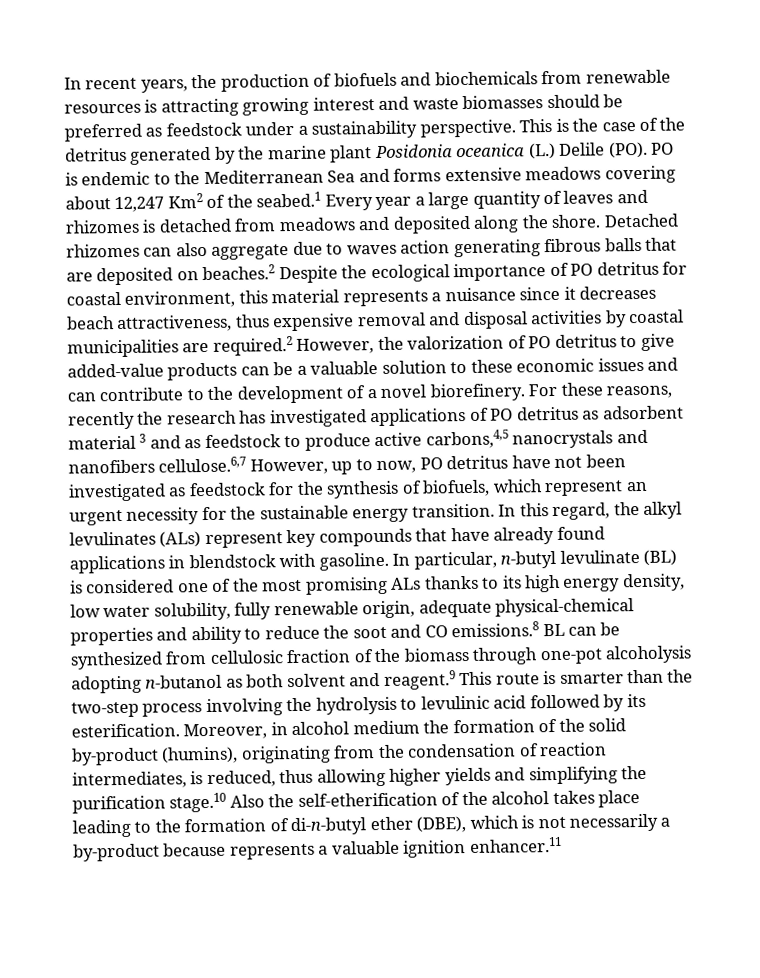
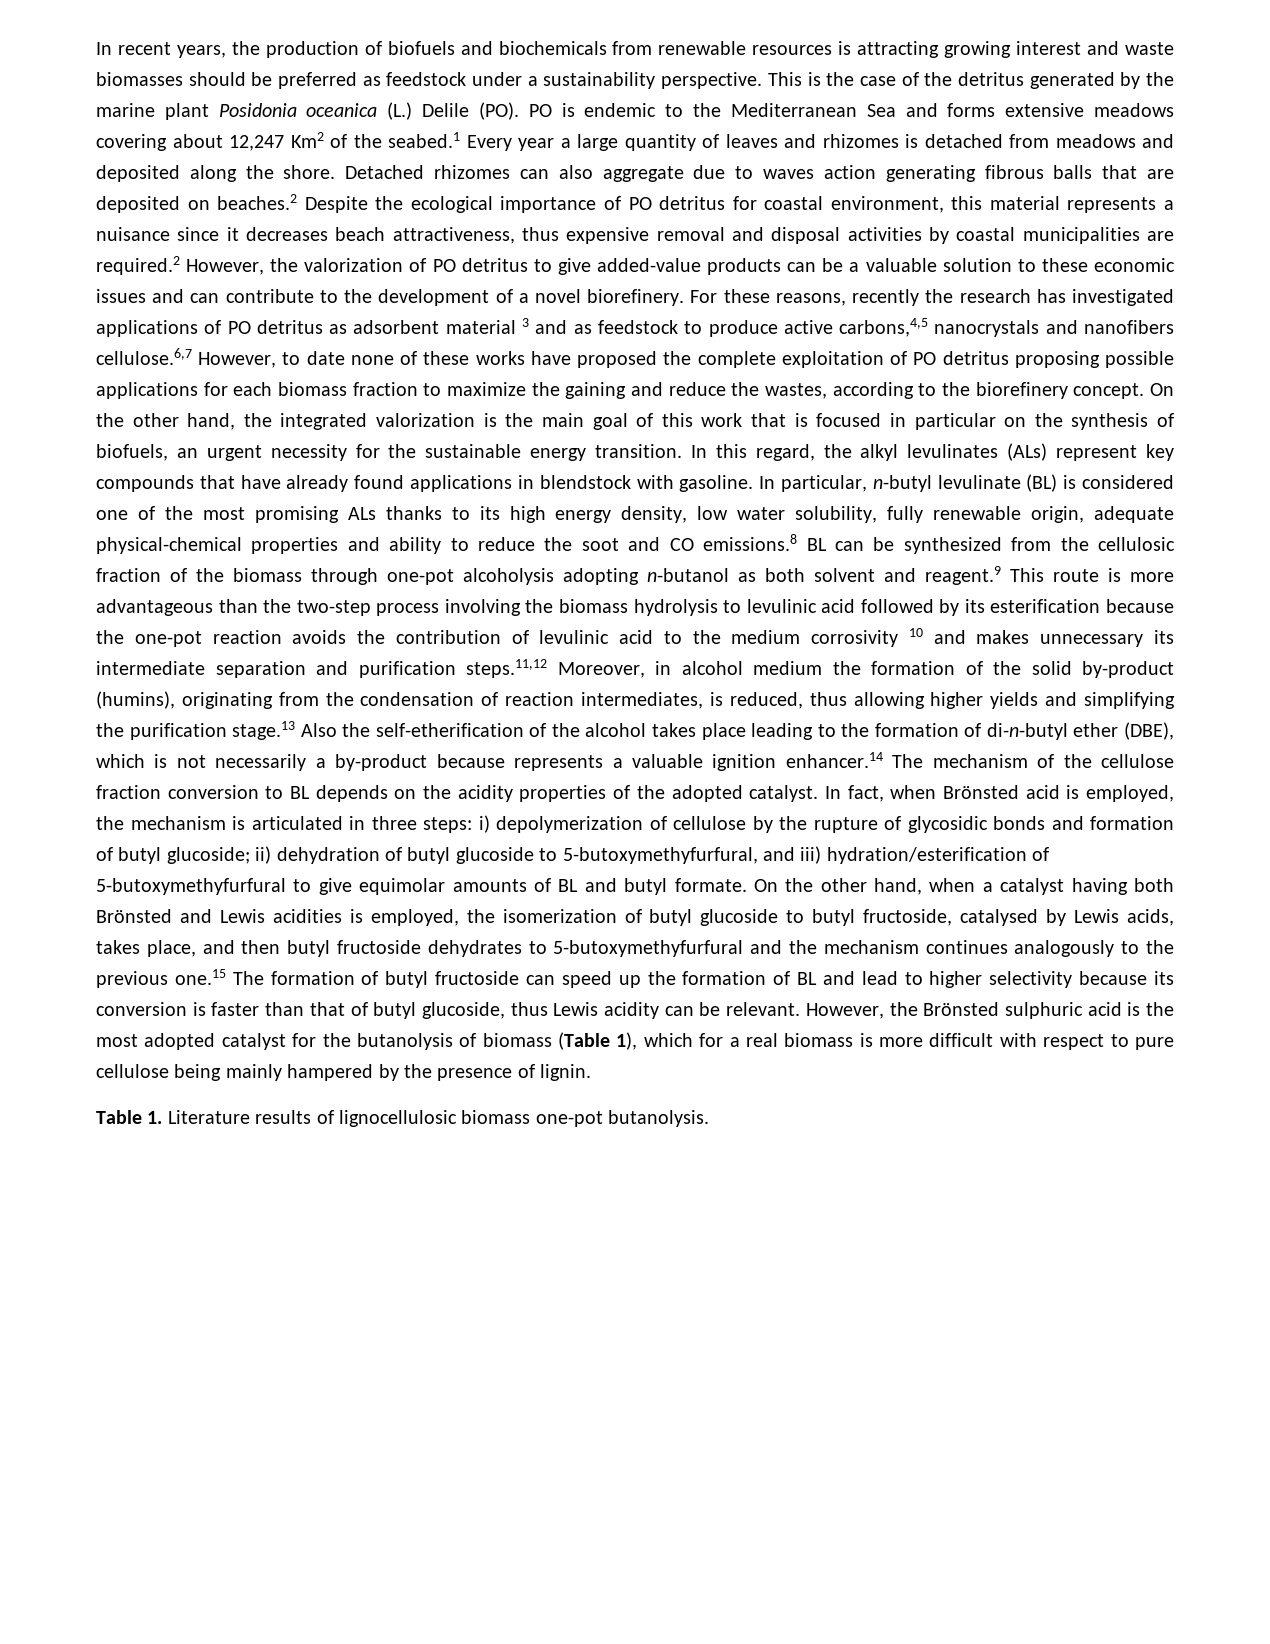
- For these reasons, recently the research has investigated applications of PO detritus as adsorbent material 3 and as feedstock to produce active carbons,4,5 nanocrystals and nanofibers cellulose.6,7 However, up to now, PO detritus have not been investigated as feedstock for the synthesis of biofuels, which represent an urgent necessity for the sustainable energy transition.
+ For these reasons, recently the research has investigated applications of PO detritus as adsorbent material 3 and as feedstock to produce active carbons,4,5 nanocrystals and nanofibers cellulose.6,7 However, to date none of these works have proposed the complete exploitation of PO detritus proposing possible applications for each biomass fraction to maximize the gaining and reduce the wastes, according to the biorefinery concept. On the other hand, the integrated valorization is the main goal of this work that is focused in particular on the synthesis of biofuels, an urgent necessity for the sustainable energy transition.
- In particular, n-butyl levulinate (BL) is considered one of the most promising ALs thanks to its high energy density, low water solubility, fully renewable origin, adequate physical-chemical properties and ability to reduce the soot and CO emissions.8 BL can be synthesized from cellulosic fraction of the biomass through one-pot alcoholysis adopting n-butanol as both solvent and reagent.9 This route is smarter than the two-step process involving the hydrolysis to levulinic acid followed by its esterification. Moreover, in alcohol medium the formation of the solid by-product (humins), originating from the condensation of reaction intermediates, is reduced, thus allowing higher yields and simplifying the purification stage.10 Also the self-etherification of the alcohol takes place leading to the formation of di-n-butyl ether (DBE), which is not necessarily a by-product because represents a valuable ignition enhancer.11
+ In particular, n-butyl levulinate (BL) is considered one of the most promising ALs thanks to its high energy density, low water solubility, fully renewable origin, adequate physical-chemical properties and ability to reduce the soot and CO emissions.8 BL can be synthesized from the cellulosic fraction of the biomass through one-pot alcoholysis adopting n-butanol as both solvent and reagent.9 This route is more advantageous than the two-step process involving the biomass hydrolysis to levulinic acid followed by its esterification because the one-pot reaction avoids the contribution of levulinic acid to the medium corrosivity 10 and makes unnecessary its intermediate separation and purification steps.11,12 Moreover, in alcohol medium the formation of the solid by-product (humins), originating from the condensation of reaction intermediates, is reduced, thus allowing higher yields and simplifying the purification stage.13 Also the self-etherification of the alcohol takes place leading to the formation of di-n-butyl ether (DBE), which is not necessarily a by-product because represents a valuable ignition enhancer.14 The mechanism of the cellulose fraction conversion to BL depends on the acidity properties of the adopted catalyst. In fact, when Brӧnsted acid is employed, the mechanism is articulated in three steps: i) depolymerization of cellulose by the rupture of glycosidic bonds and formation of butyl glucoside; ii) dehydration of butyl glucoside to 5-butoxymethyfurfural, and iii) hydration/esterification of 5-butoxymethyfurfural to give equimolar amounts of BL and butyl formate. On the other hand, when a catalyst having both Brӧnsted and Lewis acidities is employed, the isomerization of butyl glucoside to butyl fructoside, catalysed by Lewis acids, takes place, and then butyl fructoside dehydrates to 5-butoxymethyfurfural and the mechanism continues analogously to the previous one.15 The formation of butyl fructoside can speed up the formation of BL and lead to higher selectivity because its conversion is faster than that of butyl glucoside, thus Lewis acidity can be relevant. However, the Brӧnsted sulphuric acid is the most adopted catalyst for the butanolysis of biomass (Table 1), which for a real biomass is more difficult with respect to pure cellulose being mainly hampered by the presence of lignin.
+ Table 1. Literature results of lignocellulosic biomass one-pot butanolysis.

